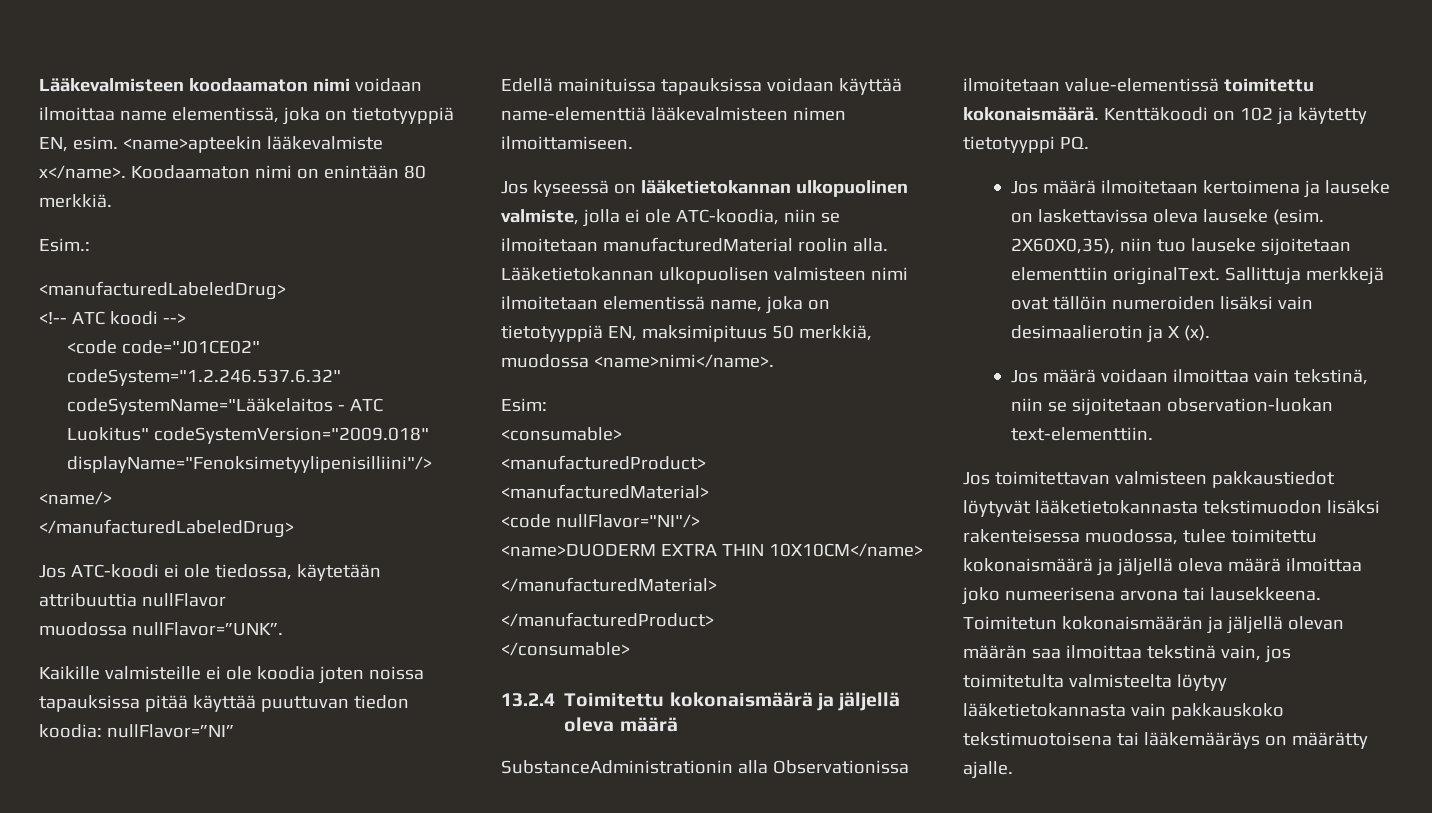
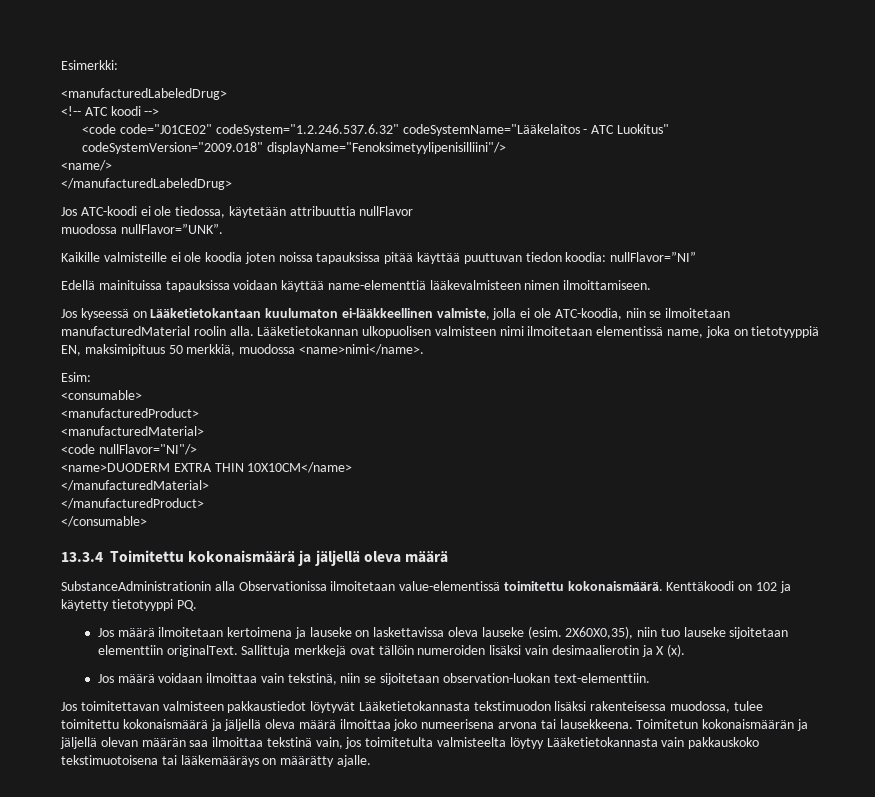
- Lääkevalmisteen koodaamaton nimi voidaan ilmoittaa name elementissä, joka on tietotyyppiä EN, esim. <name>apteekin lääkevalmiste x</name>. Koodaamaton nimi on enintään 80 merkkiä.
- Esim.:
+ Esimerkki:
- Jos kyseessä on lääketietokannan ulkopuolinen valmiste, jolla ei ole ATC-koodia, niin se ilmoitetaan manufacturedMaterial roolin alla.
+ Jos kyseessä on Lääketietokantaan kuulumaton ei-lääkkeellinen valmiste, jolla ei ole ATC-koodia, niin se ilmoitetaan manufacturedMaterial roolin alla.
- 13.2.4 Toimitettu kokonaismäärä ja jäljellä oleva määrä
+ 13.3.4 Toimitettu kokonaismäärä ja jäljellä oleva määrä
- Jos toimitettavan valmisteen pakkaustiedot löytyvät lääketietokannasta tekstimuodon lisäksi rakenteisessa muodossa, tulee toimitettu kokonaismäärä ja jäljellä oleva määrä ilmoittaa joko numeerisena arvona tai lausekkeena.
+ Jos toimitettavan valmisteen pakkaustiedot löytyvät Lääketietokannasta tekstimuodon lisäksi rakenteisessa muodossa, tulee toimitettu kokonaismäärä ja jäljellä oleva määrä ilmoittaa joko numeerisena arvona tai lausekkeena.
- Toimitetun kokonaismäärän ja jäljellä olevan määrän saa ilmoittaa tekstinä vain, jos toimitetulta valmisteelta löytyy lääketietokannasta vain pakkauskoko tekstimuotoisena tai lääkemääräys on määrätty ajalle.
+ Toimitetun kokonaismäärän ja jäljellä olevan määrän saa ilmoittaa tekstinä vain, jos toimitetulta valmisteelta löytyy Lääketietokannasta vain pakkauskoko tekstimuotoisena tai lääkemääräys on määrätty ajalle.

